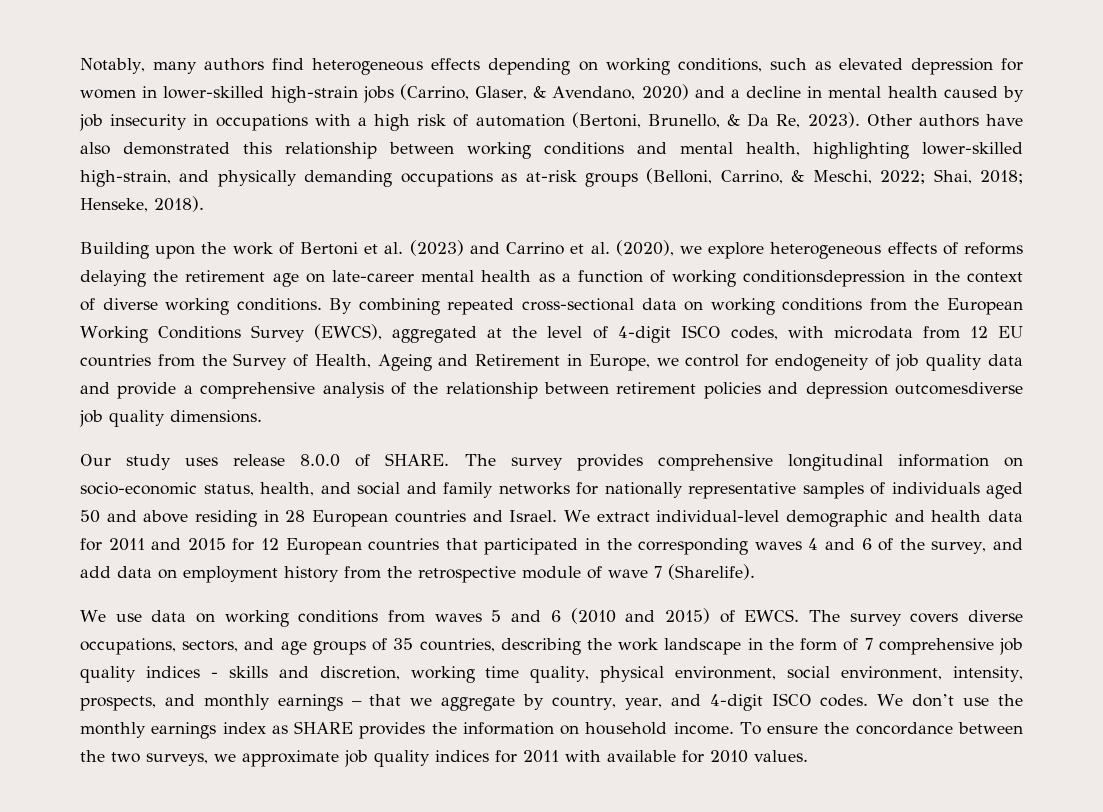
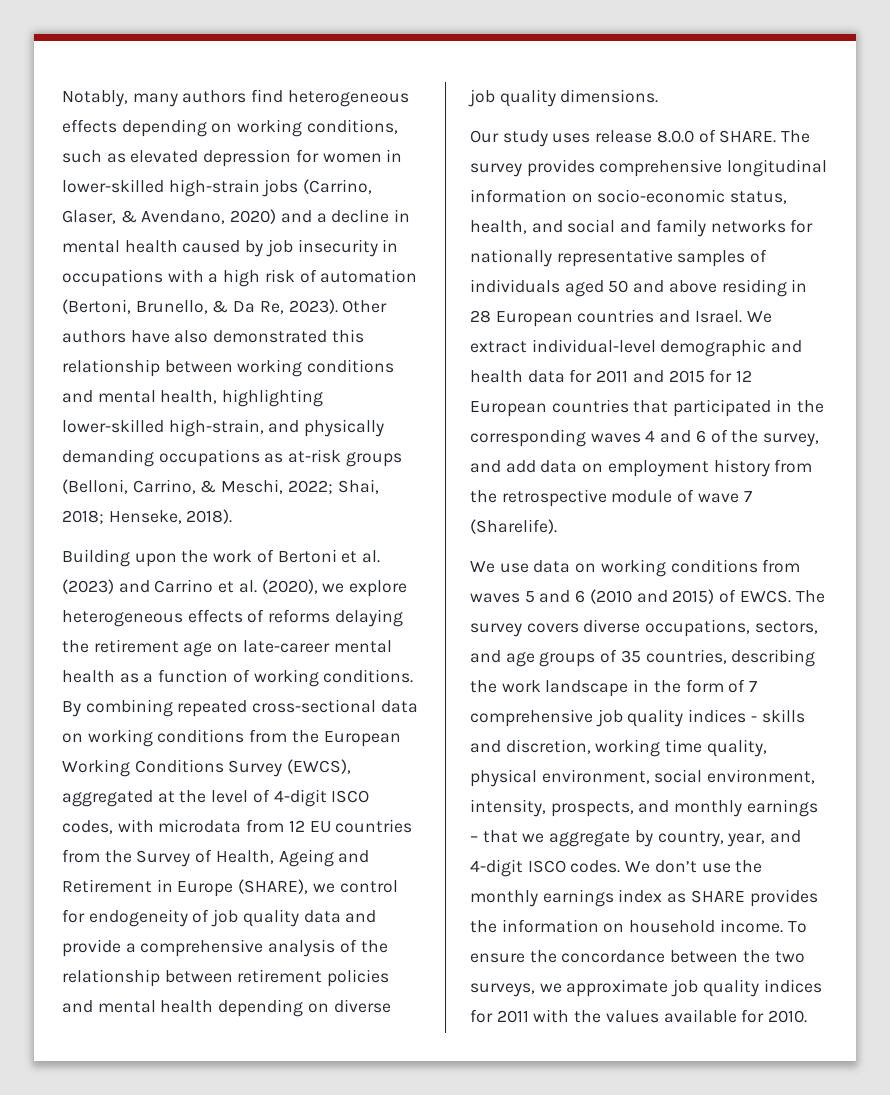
- Building upon the work of Bertoni et al. (2023) and Carrino et al. (2020), we explore heterogeneous effects of reforms delaying the retirement age on late-career mental health as a function of working conditionsdepression in the context of diverse working conditions.
+ Building upon the work of Bertoni et al. (2023) and Carrino et al. (2020), we explore heterogeneous effects of reforms delaying the retirement age on late-career mental health as a function of working conditions.
- By combining repeated cross-sectional data on working conditions from the European Working Conditions Survey (EWCS), aggregated at the level of 4-digit ISCO codes, with microdata from 12 EU countries from the Survey of Health, Ageing and Retirement in Europe, we control for endogeneity of job quality data and provide a comprehensive analysis of the relationship between retirement policies and depression outcomesdiverse job quality dimensions.
+ By combining repeated cross-sectional data on working conditions from the European Working Conditions Survey (EWCS), aggregated at the level of 4-digit ISCO codes, with microdata from 12 EU countries from the Survey of Health, Ageing and Retirement in Europe (SHARE), we control for endogeneity of job quality data and provide a comprehensive analysis of the relationship between retirement policies and mental health depending on diverse job quality dimensions.
- To ensure the concordance between the two surveys, we approximate job quality indices for 2011 with available for 2010 values.
+ To ensure the concordance between the two surveys, we approximate job quality indices for 2011 with the values available for 2010.

